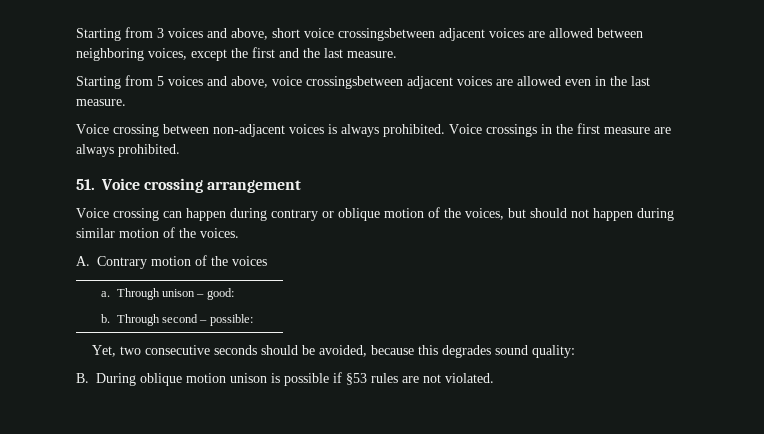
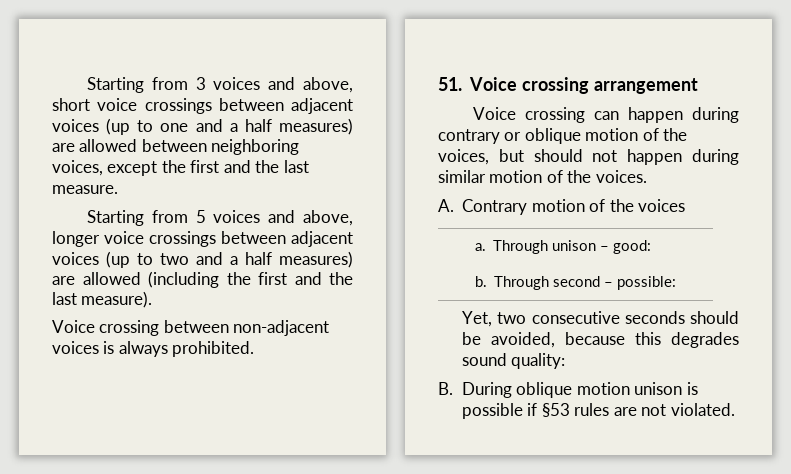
- Starting from 3 voices and above, short voice crossingsbetween adjacent voices are allowed between neighboring voices, except the first and the last measure.
+ Starting from 3 voices and above, short voice crossings between adjacent voices (up to one and a half measures) are allowed between neighboring voices, except the first and the last measure.
- Starting from 5 voices and above, voice crossingsbetween adjacent voices are allowed even in the last measure.
+ Starting from 5 voices and above, longer voice crossings between adjacent voices (up to two and a half measures) are allowed (including the first and the last measure).
- Voice crossings in the first measure are always prohibited.

